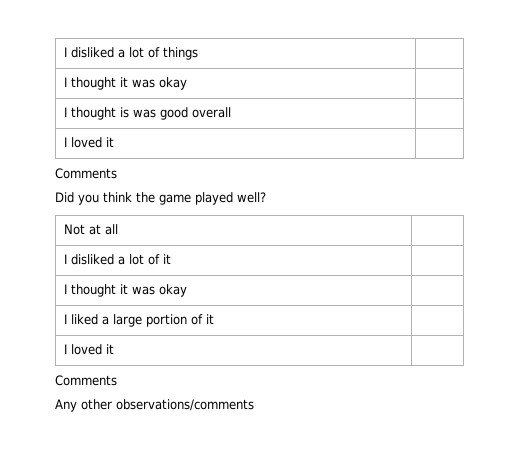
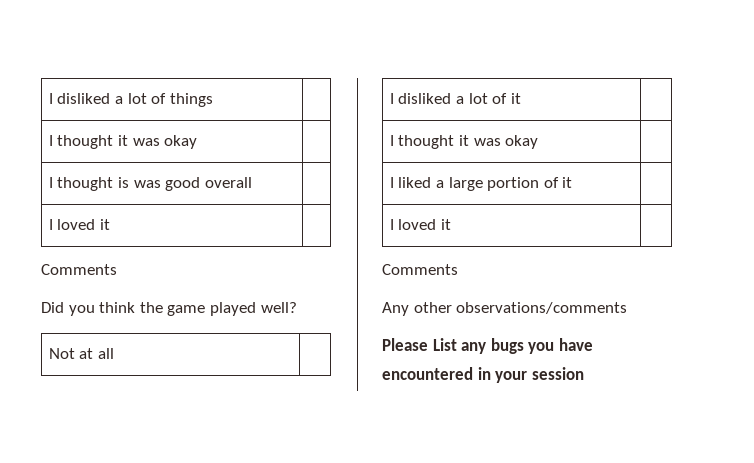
+ Please List any bugs you have encountered in your session

